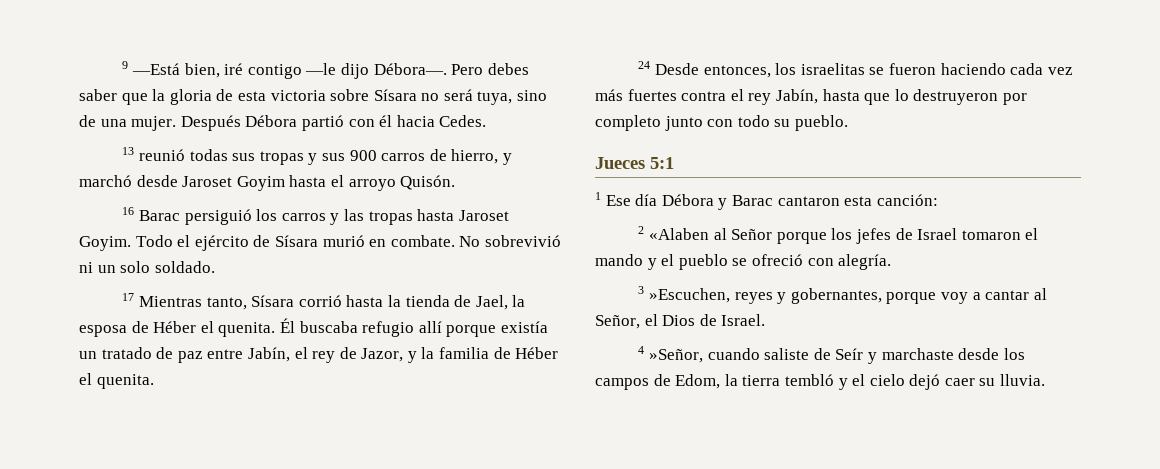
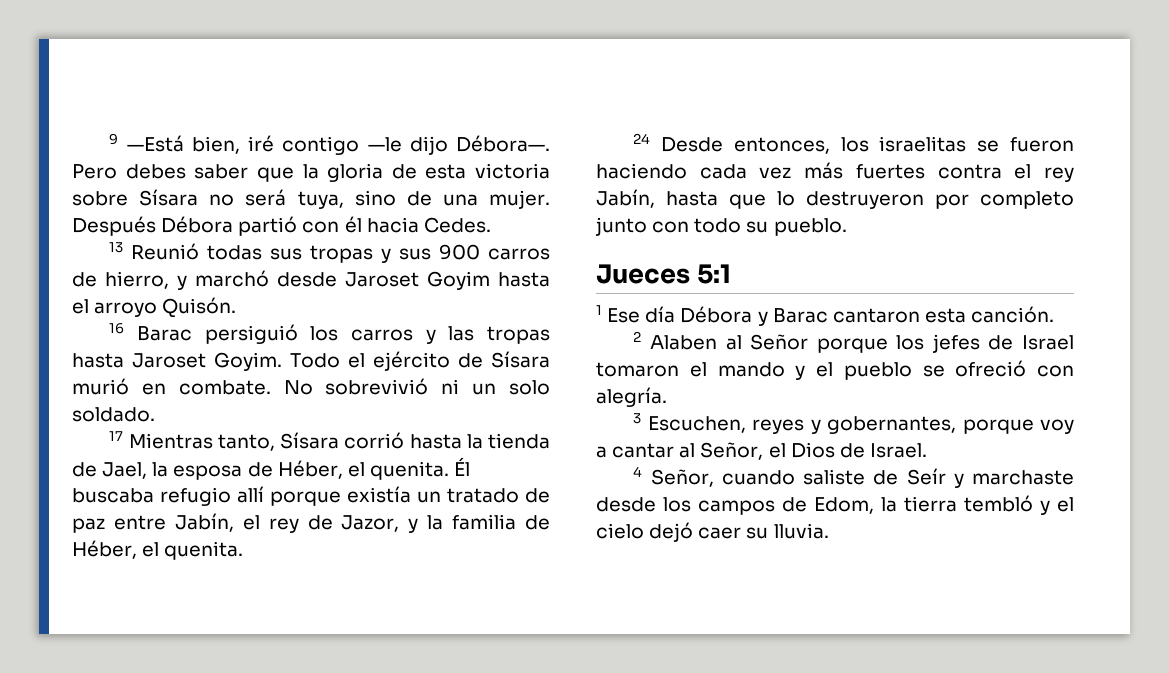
- 13 reunió todas sus tropas y sus 900 carros de hierro, y marchó desde Jaroset Goyim hasta el arroyo Quisón.
+ 13 Reunió todas sus tropas y sus 900 carros de hierro, y marchó desde Jaroset Goyim hasta el arroyo Quisón.
- 17 Mientras tanto, Sísara corrió hasta la tienda de Jael, la esposa de Héber el quenita.
+ 17 Mientras tanto, Sísara corrió hasta la tienda de Jael, la esposa de Héber, el quenita.
- Él buscaba refugio allí porque existía un tratado de paz entre Jabín, el rey de Jazor, y la familia de Héber el quenita.
+ Él buscaba refugio allí porque existía un tratado de paz entre Jabín, el rey de Jazor, y la familia de Héber, el quenita.
- 1 Ese día Débora y Barac cantaron esta canción:
+ 1 Ese día Débora y Barac cantaron esta canción.
- 2 «Alaben al Señor porque los jefes de Israel tomaron el mando y el pueblo se ofreció con alegría.
+ 2 Alaben al Señor porque los jefes de Israel tomaron el mando y el pueblo se ofreció con alegría.
- 3 »Escuchen, reyes y gobernantes, porque voy a cantar al Señor, el Dios de Israel.
+ 3 Escuchen, reyes y gobernantes, porque voy a cantar al Señor, el Dios de Israel.
- 4 »Señor, cuando saliste de Seír y marchaste desde los campos de Edom, la tierra tembló y el cielo dejó caer su lluvia.
+ 4 Señor, cuando saliste de Seír y marchaste desde los campos de Edom, la tierra tembló y el cielo dejó caer su lluvia.

